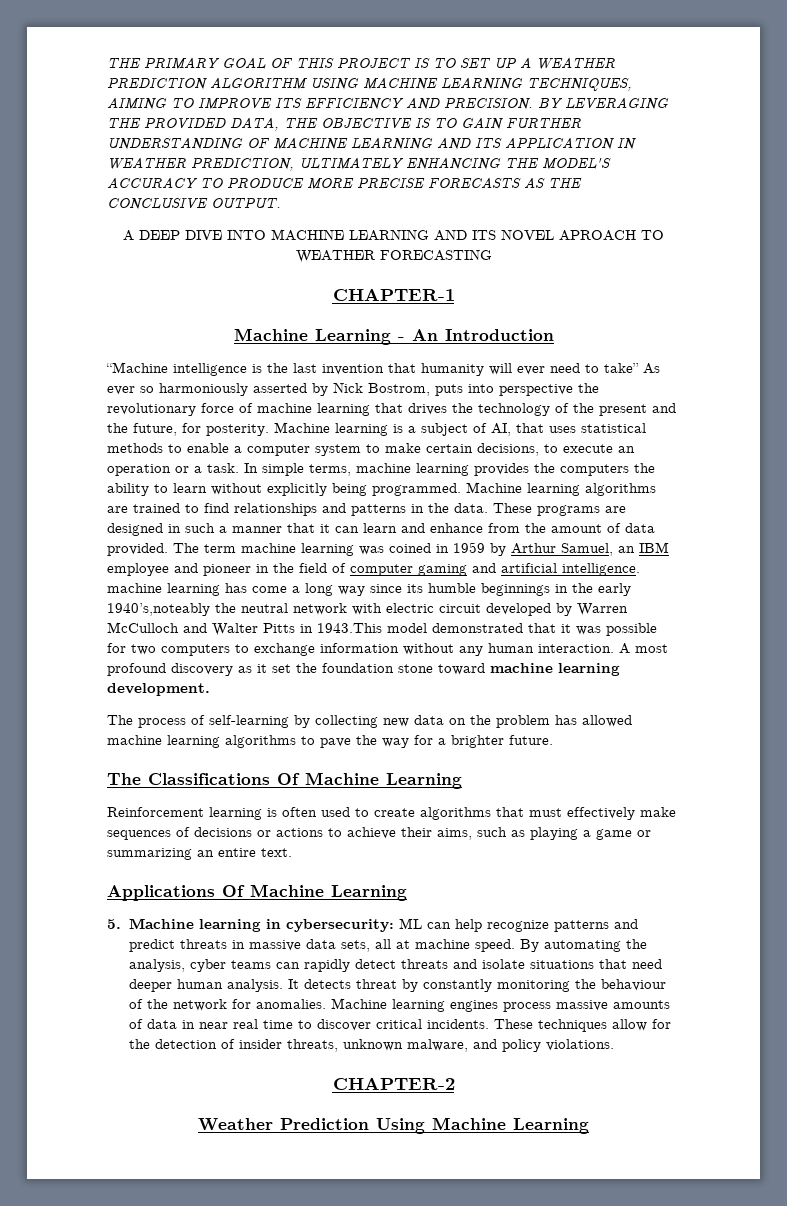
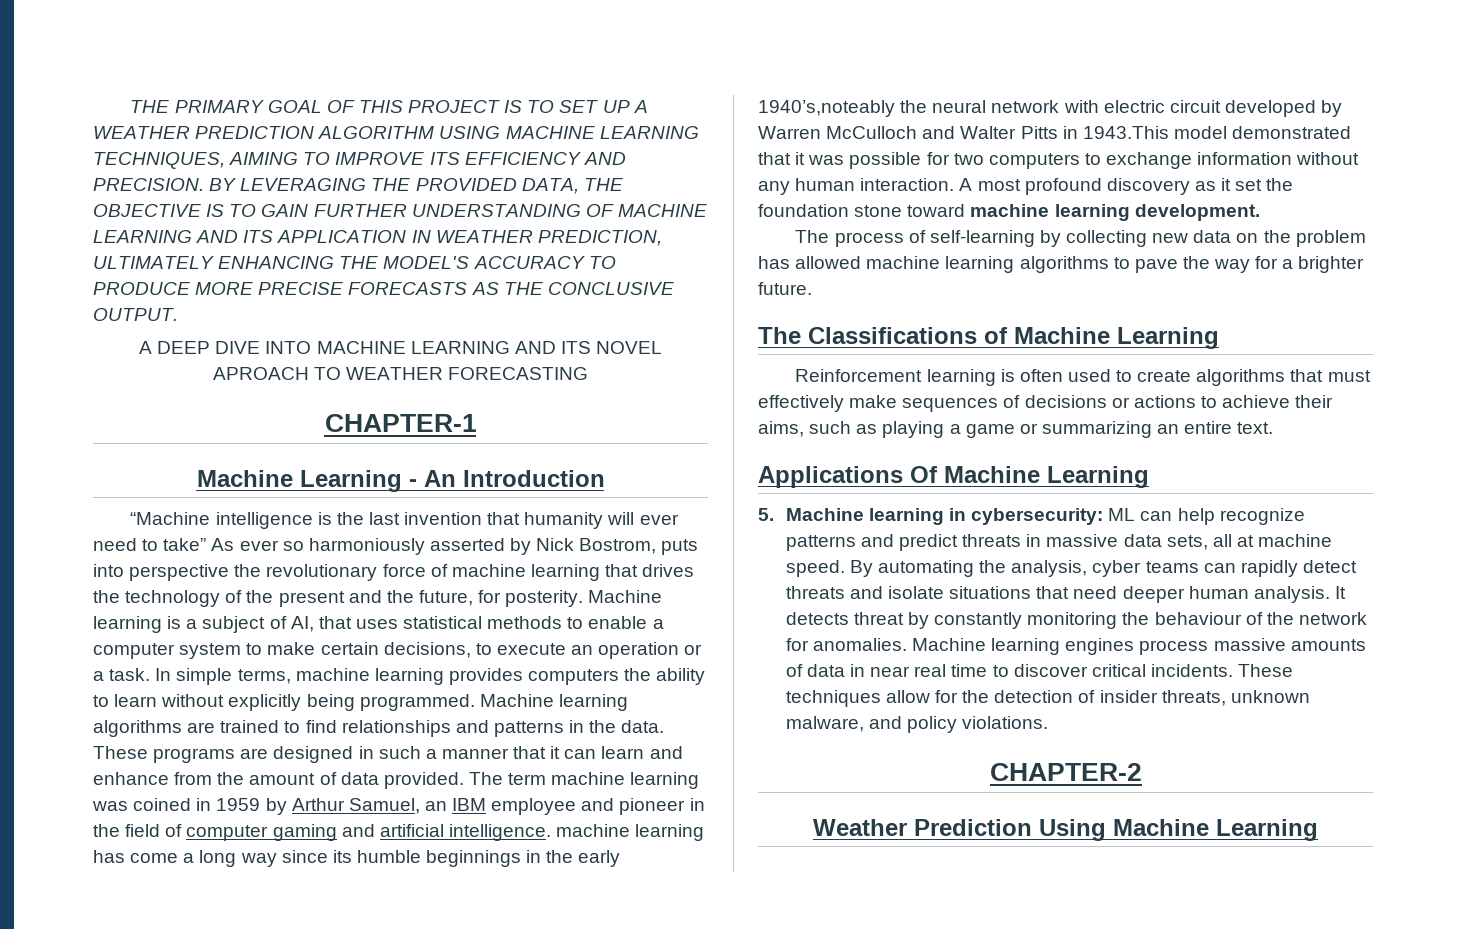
- In simple terms, machine learning provides the computers the ability to learn without explicitly being programmed.
+ In simple terms, machine learning provides computers the ability to learn without explicitly being programmed.
- The term machine learning was coined in 1959 by Arthur Samuel, an IBM employee and pioneer in the field of computer gaming and artificial intelligence. machine learning has come a long way since its humble beginnings in the early 1940’s,noteably the neutral network with electric circuit developed by Warren McCulloch and Walter Pitts in 1943.This model demonstrated that it was possible for two computers to exchange information without any human interaction.
+ The term machine learning was coined in 1959 by Arthur Samuel, an IBM employee and pioneer in the field of computer gaming and artificial intelligence. machine learning has come a long way since its humble beginnings in the early 1940’s,noteably the neural network with electric circuit developed by Warren McCulloch and Walter Pitts in 1943.This model demonstrated that it was possible for two computers to exchange information without any human interaction.
- The Classifications Of Machine Learning
+ The Classifications of Machine Learning

